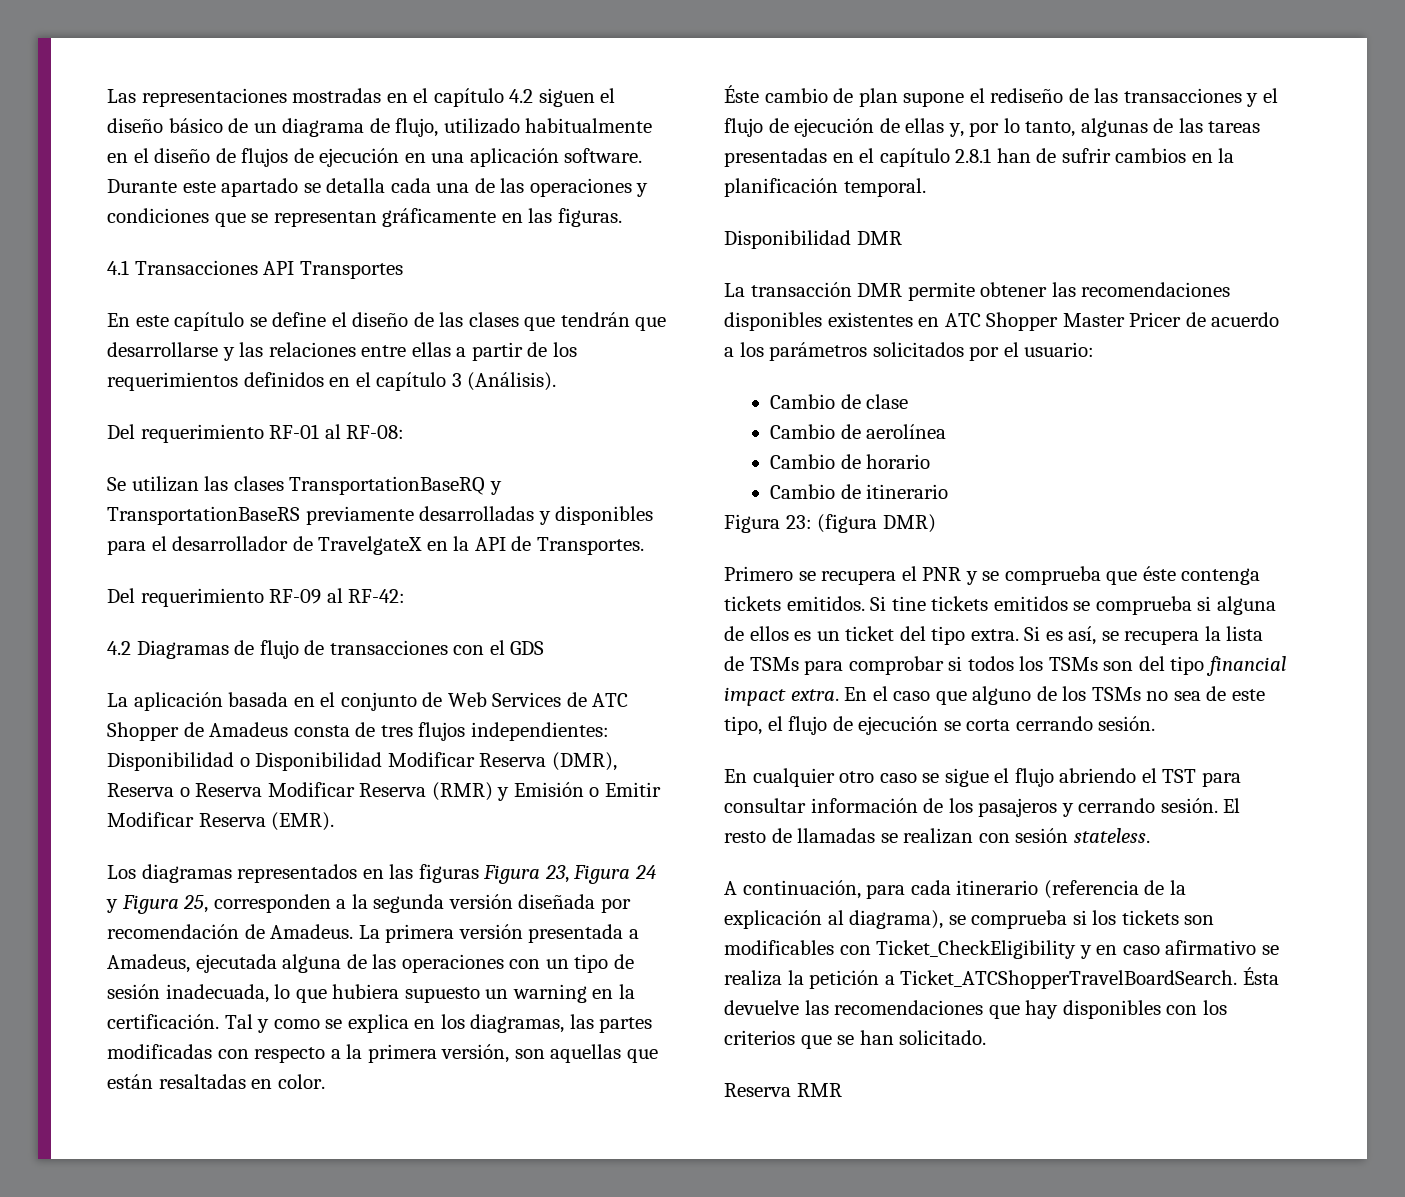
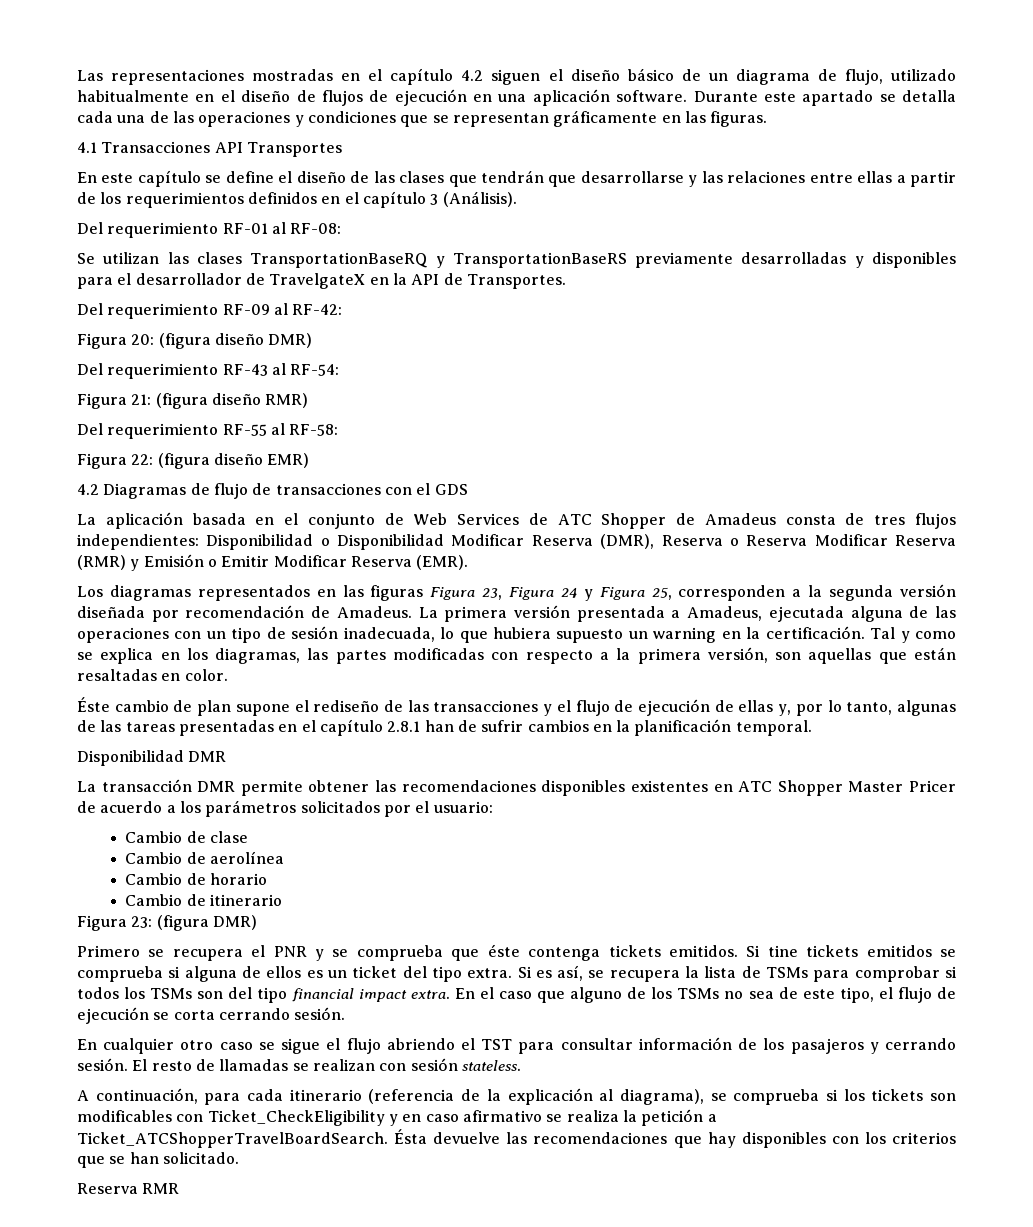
+ Figura 20: (figura diseño DMR)
+ Del requerimiento RF-43 al RF-54:
+ Figura 21: (figura diseño RMR)
+ Del requerimiento RF-55 al RF-58:
+ Figura 22: (figura diseño EMR)

